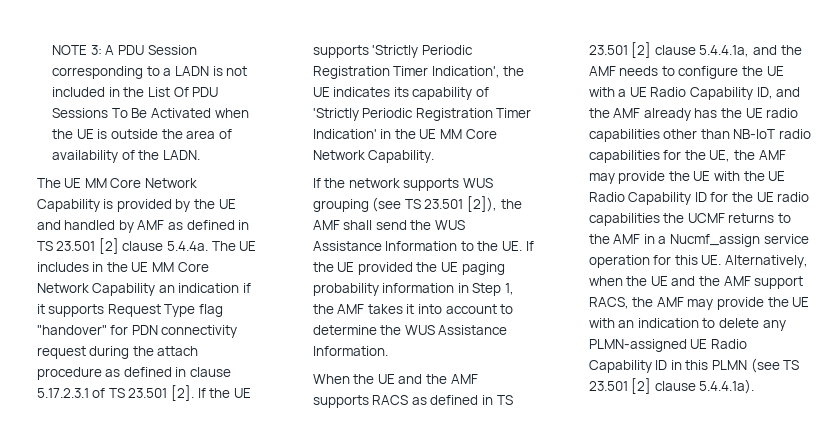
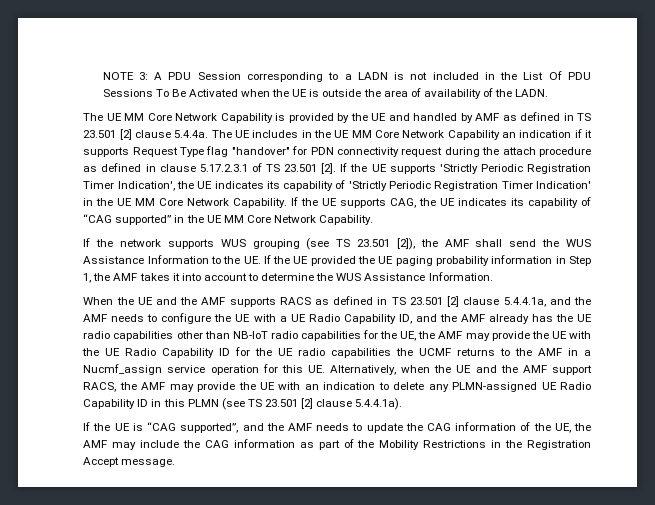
+ If the UE supports CAG, the UE indicates its capability of “CAG supported” in the UE MM Core Network Capability.
+ If the UE is “CAG supported”, and the AMF needs to update the CAG information of the UE, the AMF may include the CAG information as part of the Mobility Restrictions in the Registration Accept message.

